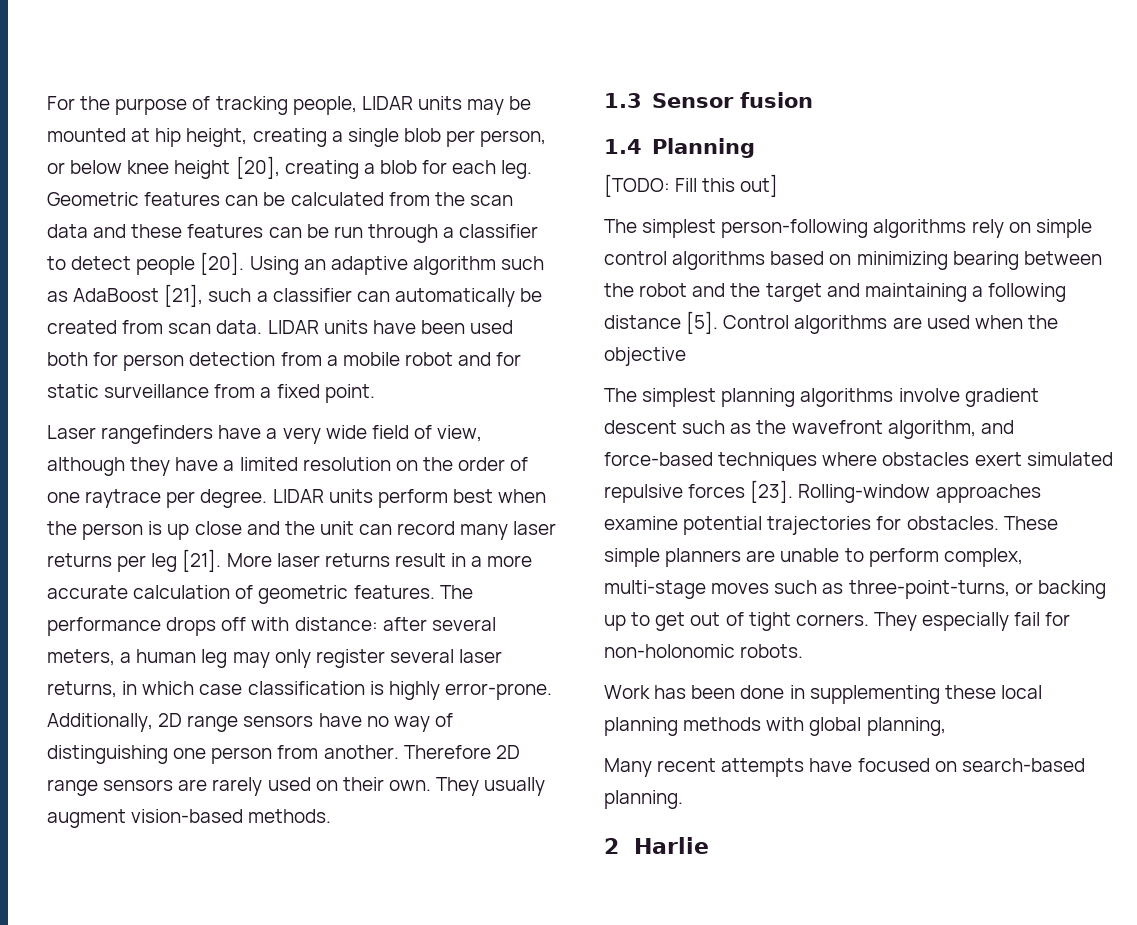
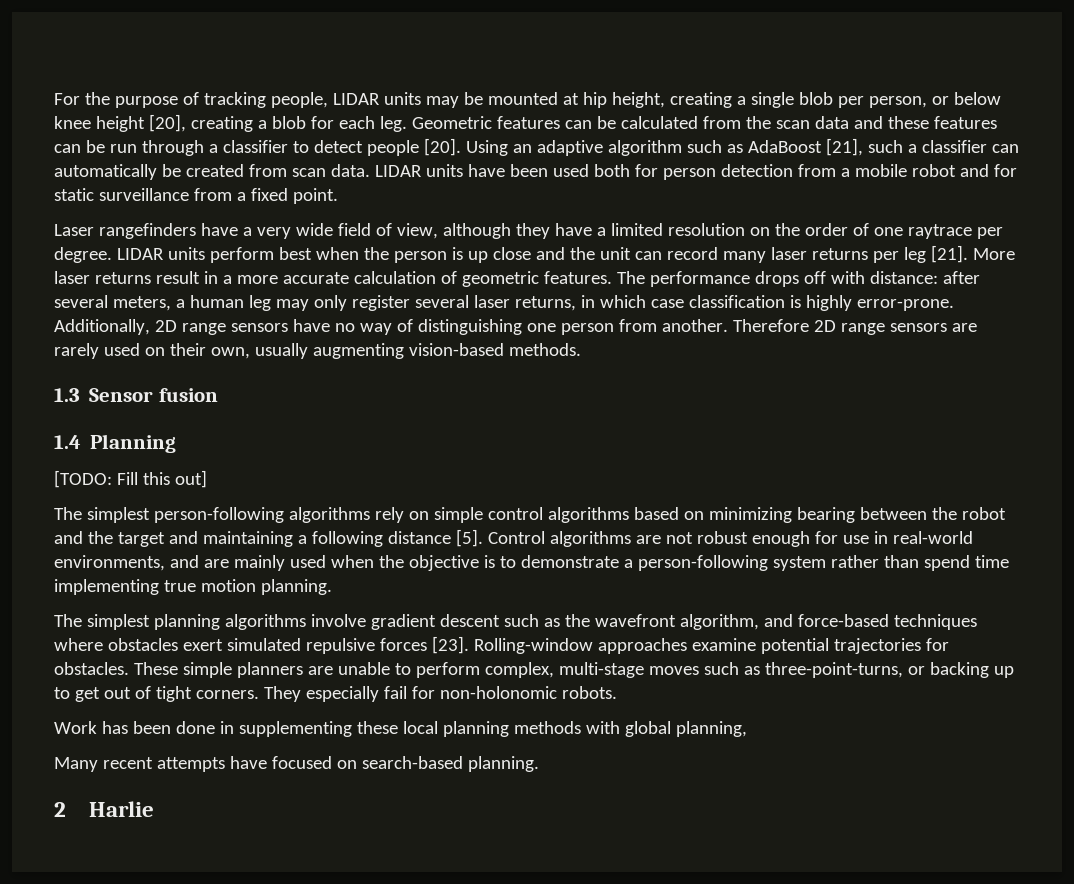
- Therefore 2D range sensors are rarely used on their own. They usually augment vision-based methods.
+ Therefore 2D range sensors are rarely used on their own, usually augmenting vision-based methods.
- Control algorithms are used when the objective
+ Control algorithms are not robust enough for use in real-world environments, and are mainly used when the objective is to demonstrate a person-following system rather than spend time implementing true motion planning.

